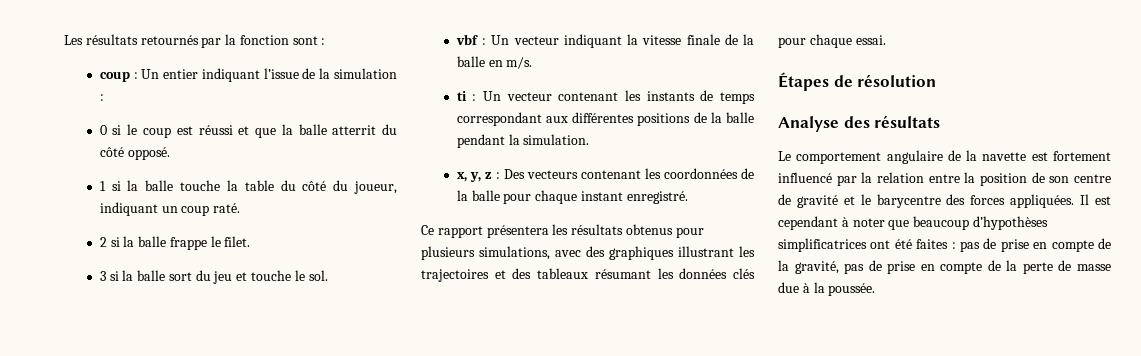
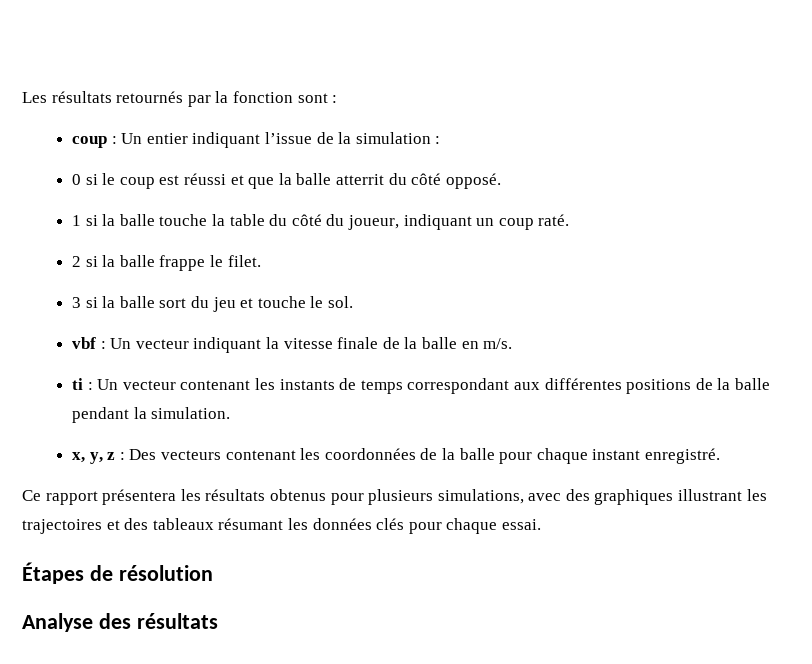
- Le comportement angulaire de la navette est fortement influencé par la relation entre la position de son centre de gravité et le barycentre des forces appliquées. Il est cependant à noter que beaucoup d’hypothèses simplificatrices ont été faites : pas de prise en compte de la gravité, pas de prise en compte de la perte de masse due à la poussée.

